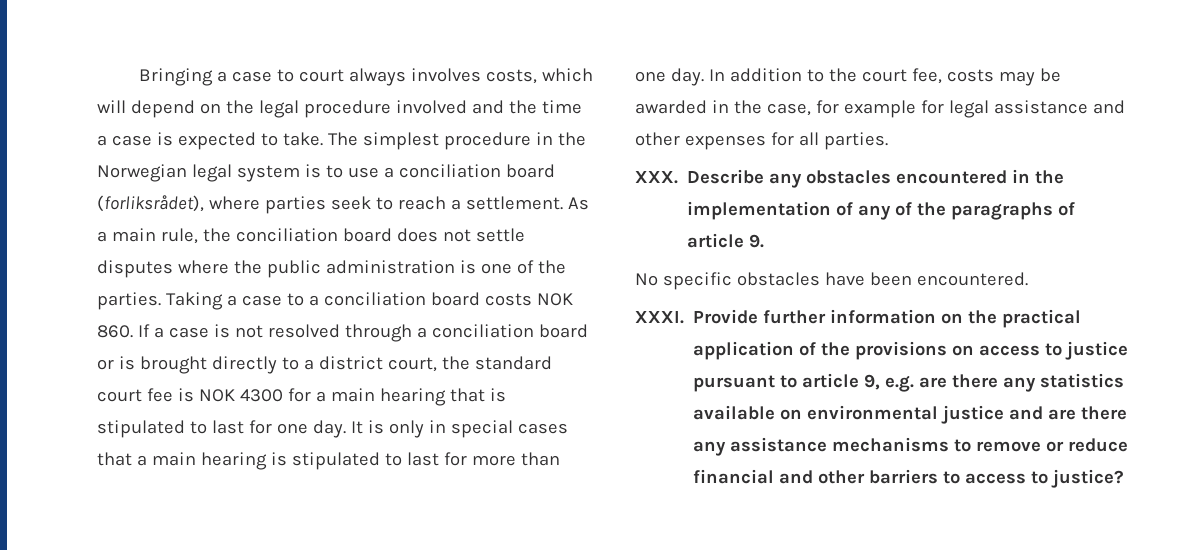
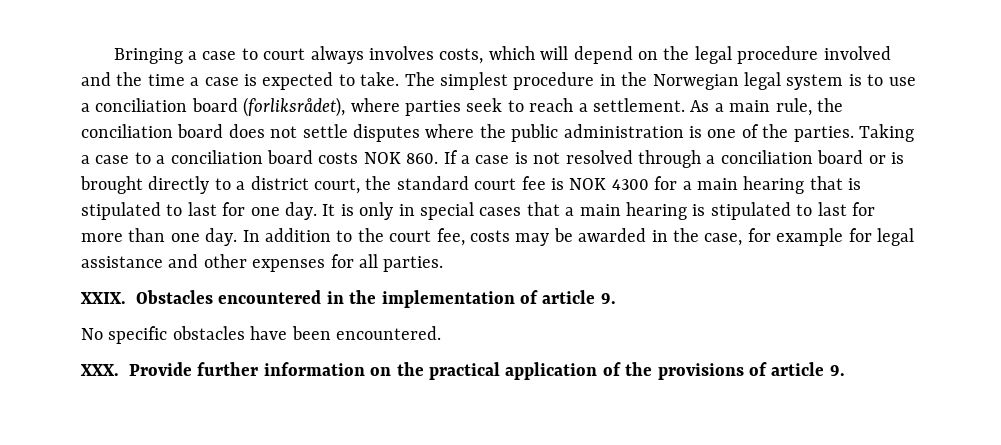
- XXX. Describe any obstacles encountered in the implementation of any of the paragraphs of article 9.
+ XXIX. Obstacles encountered in the implementation of article 9.
- XXXI. Provide further information on the practical application of the provisions on access to justice pursuant to article 9, e.g. are there any statistics available on environmental justice and are there any assistance mechanisms to remove or reduce financial and other barriers to access to justice?
+ XXX. Provide further information on the practical application of the provisions of article 9.

